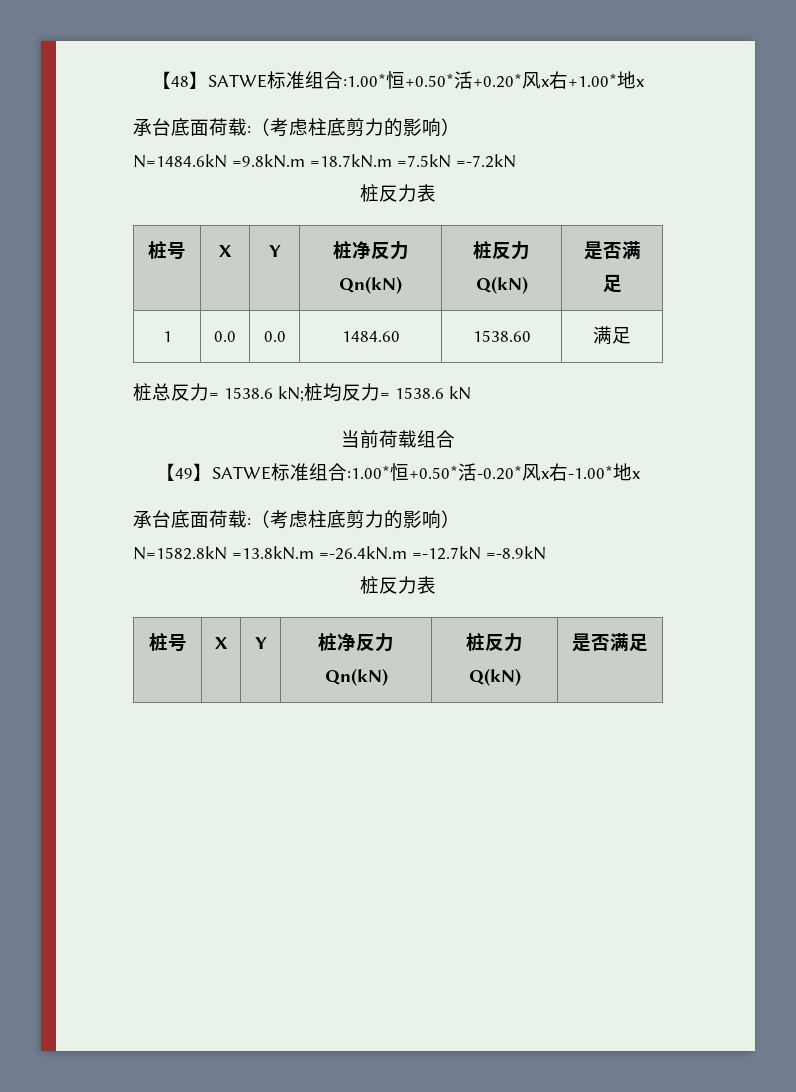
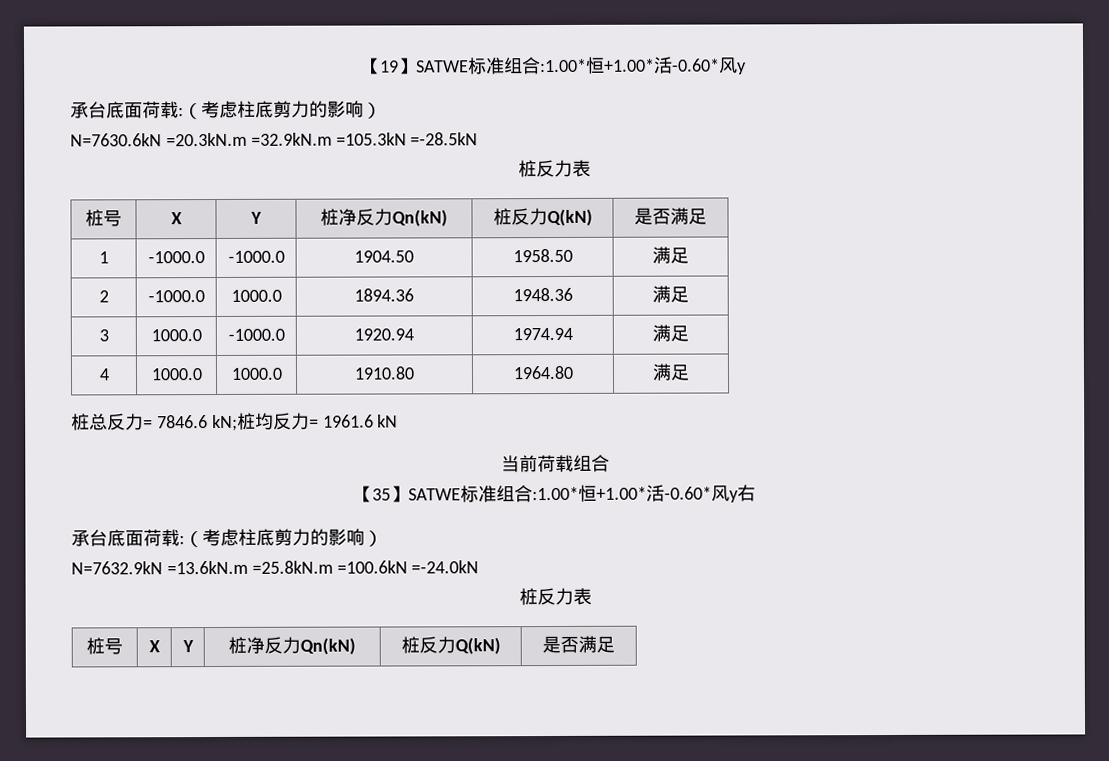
- 【48】SATWE标准组合:1.00*恒+0.50*活+0.20*风x右+1.00*地x
+ 【19】SATWE标准组合:1.00*恒+1.00*活-0.60*风y
- N=1484.6kN =9.8kN.m =18.7kN.m =7.5kN =-7.2kN
+ N=7630.6kN =20.3kN.m =32.9kN.m =105.3kN =-28.5kN
- 1 | 0.0 | 0.0 | 1484.60 | 1538.60 | 满足
+ 1 | -1000.0 | -1000.0 | 1904.50 | 1958.50 | 满足
+ 2 | -1000.0 | 1000.0 | 1894.36 | 1948.36 | 满足
+ 3 | 1000.0 | -1000.0 | 1920.94 | 1974.94 | 满足
+ 4 | 1000.0 | 1000.0 | 1910.80 | 1964.80 | 满足
- 桩总反力= 1538.6 kN;桩均反力= 1538.6 kN
+ 桩总反力= 7846.6 kN;桩均反力= 1961.6 kN
- 【49】SATWE标准组合:1.00*恒+0.50*活-0.20*风x右-1.00*地x
+ 【35】SATWE标准组合:1.00*恒+1.00*活-0.60*风y右
- N=1582.8kN =13.8kN.m =-26.4kN.m =-12.7kN =-8.9kN
+ N=7632.9kN =13.6kN.m =25.8kN.m =100.6kN =-24.0kN

